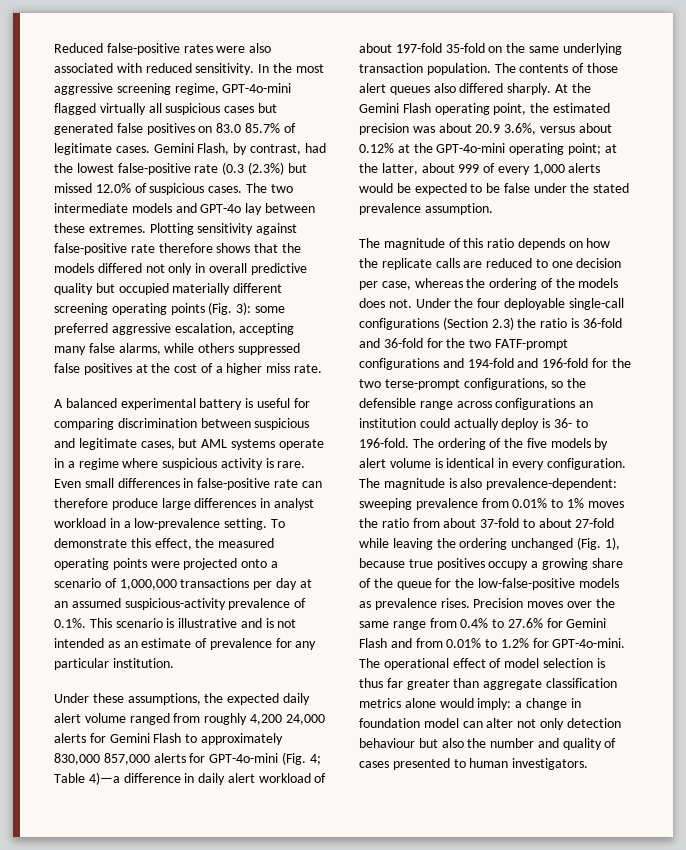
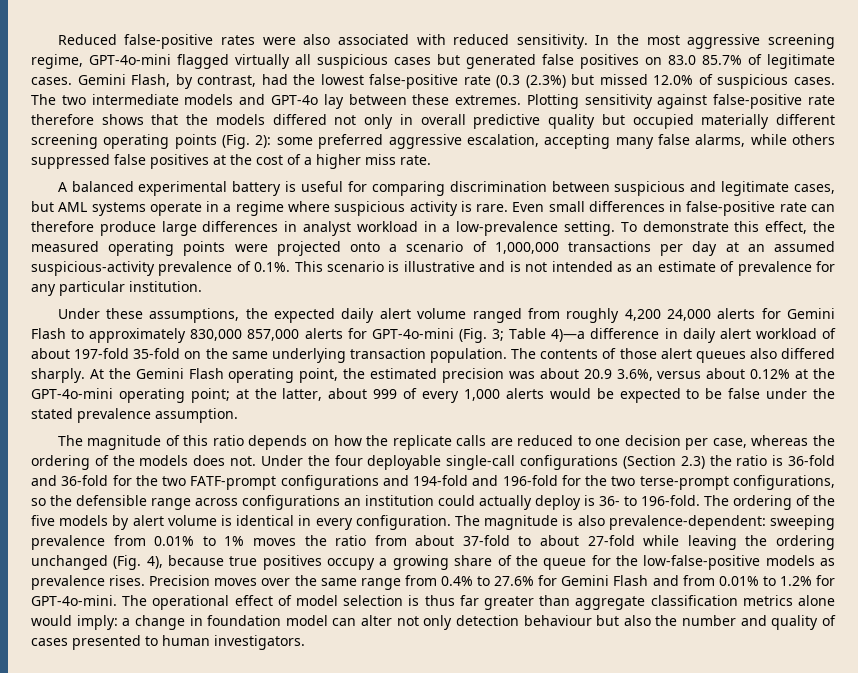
- Plotting sensitivity against false-positive rate therefore shows that the models differed not only in overall predictive quality but occupied materially different screening operating points (Fig. 3): some preferred aggressive escalation, accepting many false alarms, while others suppressed false positives at the cost of a higher miss rate.
+ Plotting sensitivity against false-positive rate therefore shows that the models differed not only in overall predictive quality but occupied materially different screening operating points (Fig. 2): some preferred aggressive escalation, accepting many false alarms, while others suppressed false positives at the cost of a higher miss rate.
- Under these assumptions, the expected daily alert volume ranged from roughly 4,200 24,000 alerts for Gemini Flash to approximately 830,000 857,000 alerts for GPT-4o-mini (Fig. 4; Table 4)—a difference in daily alert workload of about 197-fold 35-fold on the same underlying transaction population.
+ Under these assumptions, the expected daily alert volume ranged from roughly 4,200 24,000 alerts for Gemini Flash to approximately 830,000 857,000 alerts for GPT-4o-mini (Fig. 3; Table 4)—a difference in daily alert workload of about 197-fold 35-fold on the same underlying transaction population.
- The magnitude is also prevalence-dependent: sweeping prevalence from 0.01% to 1% moves the ratio from about 37-fold to about 27-fold while leaving the ordering unchanged (Fig. 1), because true positives occupy a growing share of the queue for the low-false-positive models as prevalence rises.
+ The magnitude is also prevalence-dependent: sweeping prevalence from 0.01% to 1% moves the ratio from about 37-fold to about 27-fold while leaving the ordering unchanged (Fig. 4), because true positives occupy a growing share of the queue for the low-false-positive models as prevalence rises.

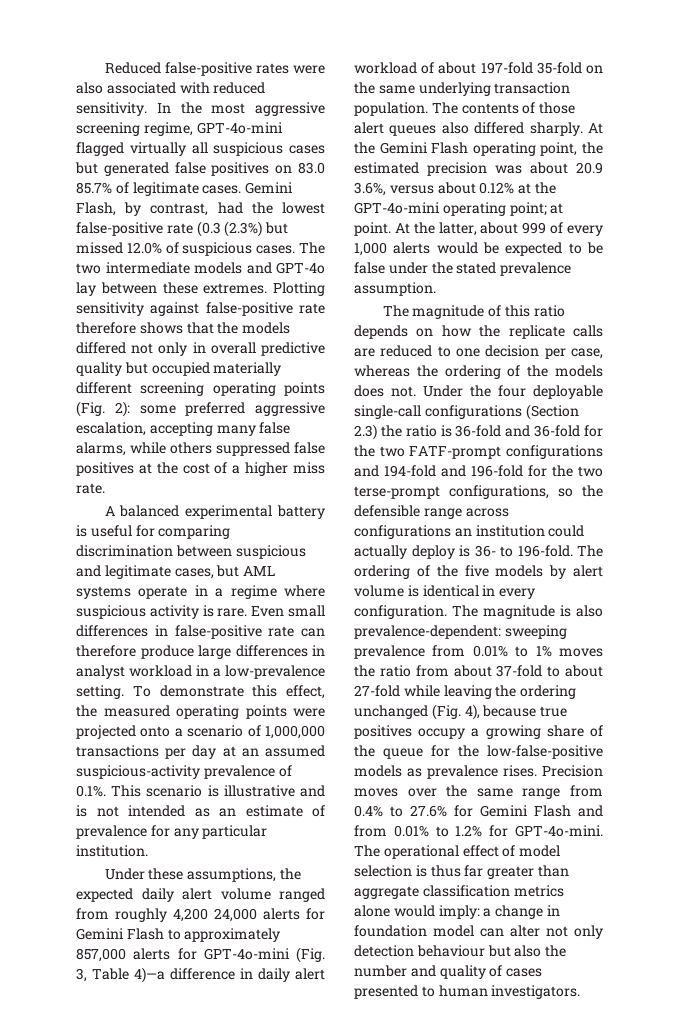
- Under these assumptions, the expected daily alert volume ranged from roughly 4,200 24,000 alerts for Gemini Flash to approximately 830,000 857,000 alerts for GPT-4o-mini (Fig. 3; Table 4)—a difference in daily alert workload of about 197-fold 35-fold on the same underlying transaction population.
+ Under these assumptions, the expected daily alert volume ranged from roughly 4,200 24,000 alerts for Gemini Flash to approximately 857,000 alerts for GPT-4o-mini (Fig. 3, Table 4)—a difference in daily alert workload of about 197-fold 35-fold on the same underlying transaction population.
- At the Gemini Flash operating point, the estimated precision was about 20.9 3.6%, versus about 0.12% at the GPT-4o-mini operating point; at the latter, about 999 of every 1,000 alerts would be expected to be false under the stated prevalence assumption.
+ At the Gemini Flash operating point, the estimated precision was about 20.9 3.6%, versus about 0.12% at the GPT-4o-mini operating point; at point. At the latter, about 999 of every 1,000 alerts would be expected to be false under the stated prevalence assumption.

